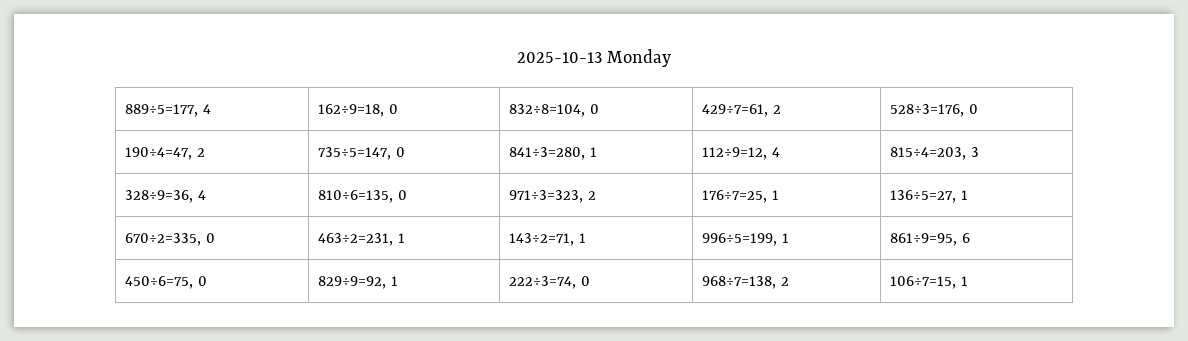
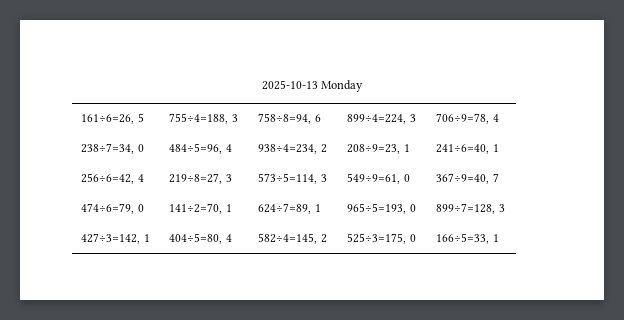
- 889÷5=177, 4 | 162÷9=18, 0 | 832÷8=104, 0 | 429÷7=61, 2 | 528÷3=176, 0
- 190÷4=47, 2 | 735÷5=147, 0 | 841÷3=280, 1 | 112÷9=12, 4 | 815÷4=203, 3
- 328÷9=36, 4 | 810÷6=135, 0 | 971÷3=323, 2 | 176÷7=25, 1 | 136÷5=27, 1
- 670÷2=335, 0 | 463÷2=231, 1 | 143÷2=71, 1 | 996÷5=199, 1 | 861÷9=95, 6
- 450÷6=75, 0 | 829÷9=92, 1 | 222÷3=74, 0 | 968÷7=138, 2 | 106÷7=15, 1
+ 161÷6=26, 5 | 755÷4=188, 3 | 758÷8=94, 6 | 899÷4=224, 3 | 706÷9=78, 4
+ 238÷7=34, 0 | 484÷5=96, 4 | 938÷4=234, 2 | 208÷9=23, 1 | 241÷6=40, 1
+ 256÷6=42, 4 | 219÷8=27, 3 | 573÷5=114, 3 | 549÷9=61, 0 | 367÷9=40, 7
+ 474÷6=79, 0 | 141÷2=70, 1 | 624÷7=89, 1 | 965÷5=193, 0 | 899÷7=128, 3
+ 427÷3=142, 1 | 404÷5=80, 4 | 582÷4=145, 2 | 525÷3=175, 0 | 166÷5=33, 1

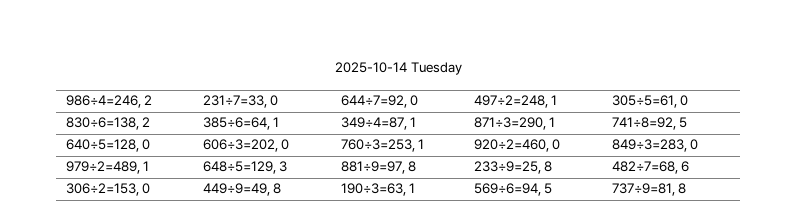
- 2025-10-13 Monday
- 161÷6=26, 5 | 755÷4=188, 3 | 758÷8=94, 6 | 899÷4=224, 3 | 706÷9=78, 4
- 238÷7=34, 0 | 484÷5=96, 4 | 938÷4=234, 2 | 208÷9=23, 1 | 241÷6=40, 1
- 256÷6=42, 4 | 219÷8=27, 3 | 573÷5=114, 3 | 549÷9=61, 0 | 367÷9=40, 7
- 474÷6=79, 0 | 141÷2=70, 1 | 624÷7=89, 1 | 965÷5=193, 0 | 899÷7=128, 3
- 427÷3=142, 1 | 404÷5=80, 4 | 582÷4=145, 2 | 525÷3=175, 0 | 166÷5=33, 1
+ 2025-10-14 Tuesday
+ 986÷4=246, 2 | 231÷7=33, 0 | 644÷7=92, 0 | 497÷2=248, 1 | 305÷5=61, 0
+ 830÷6=138, 2 | 385÷6=64, 1 | 349÷4=87, 1 | 871÷3=290, 1 | 741÷8=92, 5
+ 640÷5=128, 0 | 606÷3=202, 0 | 760÷3=253, 1 | 920÷2=460, 0 | 849÷3=283, 0
+ 979÷2=489, 1 | 648÷5=129, 3 | 881÷9=97, 8 | 233÷9=25, 8 | 482÷7=68, 6
+ 306÷2=153, 0 | 449÷9=49, 8 | 190÷3=63, 1 | 569÷6=94, 5 | 737÷9=81, 8

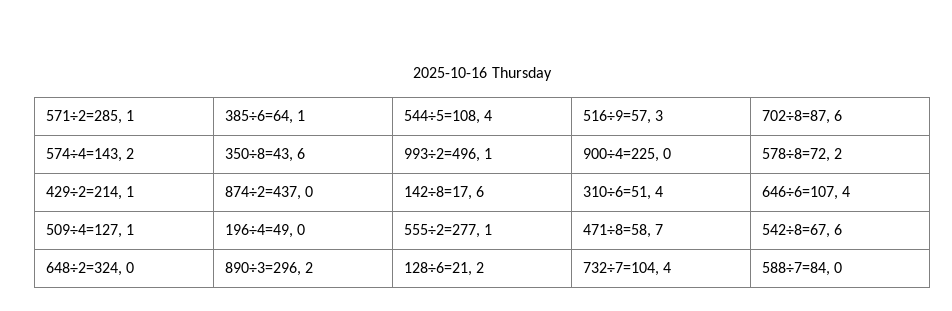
- 2025-10-14 Tuesday
- 986÷4=246, 2 | 231÷7=33, 0 | 644÷7=92, 0 | 497÷2=248, 1 | 305÷5=61, 0
- 830÷6=138, 2 | 385÷6=64, 1 | 349÷4=87, 1 | 871÷3=290, 1 | 741÷8=92, 5
- 640÷5=128, 0 | 606÷3=202, 0 | 760÷3=253, 1 | 920÷2=460, 0 | 849÷3=283, 0
- 979÷2=489, 1 | 648÷5=129, 3 | 881÷9=97, 8 | 233÷9=25, 8 | 482÷7=68, 6
- 306÷2=153, 0 | 449÷9=49, 8 | 190÷3=63, 1 | 569÷6=94, 5 | 737÷9=81, 8
+ 2025-10-16 Thursday
+ 571÷2=285, 1 | 385÷6=64, 1 | 544÷5=108, 4 | 516÷9=57, 3 | 702÷8=87, 6
+ 574÷4=143, 2 | 350÷8=43, 6 | 993÷2=496, 1 | 900÷4=225, 0 | 578÷8=72, 2
+ 429÷2=214, 1 | 874÷2=437, 0 | 142÷8=17, 6 | 310÷6=51, 4 | 646÷6=107, 4
+ 509÷4=127, 1 | 196÷4=49, 0 | 555÷2=277, 1 | 471÷8=58, 7 | 542÷8=67, 6
+ 648÷2=324, 0 | 890÷3=296, 2 | 128÷6=21, 2 | 732÷7=104, 4 | 588÷7=84, 0

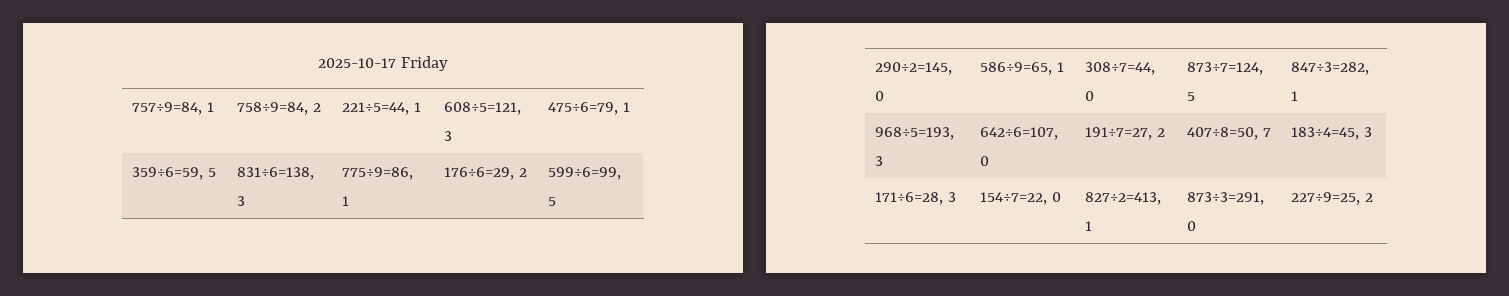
- 2025-10-16 Thursday
- 571÷2=285, 1 | 385÷6=64, 1 | 544÷5=108, 4 | 516÷9=57, 3 | 702÷8=87, 6
- 574÷4=143, 2 | 350÷8=43, 6 | 993÷2=496, 1 | 900÷4=225, 0 | 578÷8=72, 2
- 429÷2=214, 1 | 874÷2=437, 0 | 142÷8=17, 6 | 310÷6=51, 4 | 646÷6=107, 4
- 509÷4=127, 1 | 196÷4=49, 0 | 555÷2=277, 1 | 471÷8=58, 7 | 542÷8=67, 6
- 648÷2=324, 0 | 890÷3=296, 2 | 128÷6=21, 2 | 732÷7=104, 4 | 588÷7=84, 0
+ 2025-10-17 Friday
+ 757÷9=84, 1 | 758÷9=84, 2 | 221÷5=44, 1 | 608÷5=121, 3 | 475÷6=79, 1
+ 359÷6=59, 5 | 831÷6=138, 3 | 775÷9=86, 1 | 176÷6=29, 2 | 599÷6=99, 5
+ 290÷2=145, 0 | 586÷9=65, 1 | 308÷7=44, 0 | 873÷7=124, 5 | 847÷3=282, 1
+ 968÷5=193, 3 | 642÷6=107, 0 | 191÷7=27, 2 | 407÷8=50, 7 | 183÷4=45, 3
+ 171÷6=28, 3 | 154÷7=22, 0 | 827÷2=413, 1 | 873÷3=291, 0 | 227÷9=25, 2

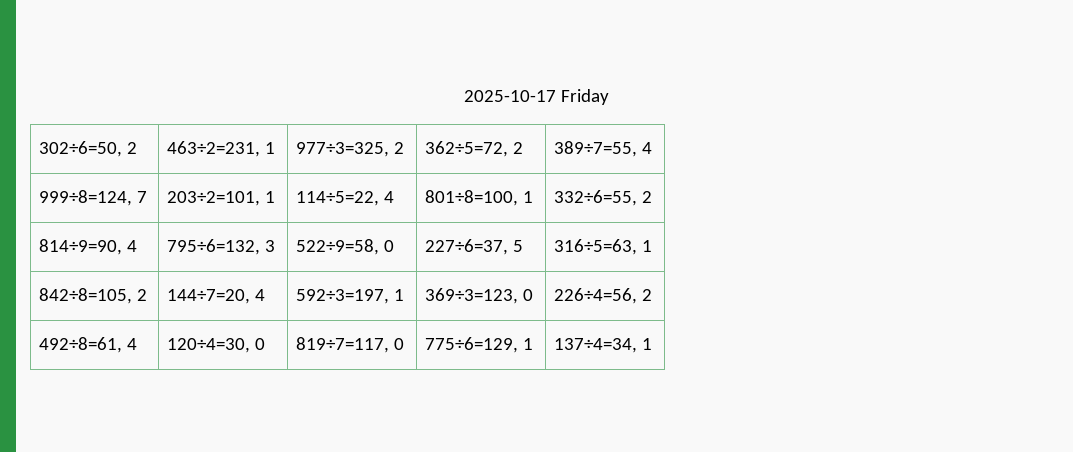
- 757÷9=84, 1 | 758÷9=84, 2 | 221÷5=44, 1 | 608÷5=121, 3 | 475÷6=79, 1
- 359÷6=59, 5 | 831÷6=138, 3 | 775÷9=86, 1 | 176÷6=29, 2 | 599÷6=99, 5
- 290÷2=145, 0 | 586÷9=65, 1 | 308÷7=44, 0 | 873÷7=124, 5 | 847÷3=282, 1
- 968÷5=193, 3 | 642÷6=107, 0 | 191÷7=27, 2 | 407÷8=50, 7 | 183÷4=45, 3
- 171÷6=28, 3 | 154÷7=22, 0 | 827÷2=413, 1 | 873÷3=291, 0 | 227÷9=25, 2
+ 302÷6=50, 2 | 463÷2=231, 1 | 977÷3=325, 2 | 362÷5=72, 2 | 389÷7=55, 4
+ 999÷8=124, 7 | 203÷2=101, 1 | 114÷5=22, 4 | 801÷8=100, 1 | 332÷6=55, 2
+ 814÷9=90, 4 | 795÷6=132, 3 | 522÷9=58, 0 | 227÷6=37, 5 | 316÷5=63, 1
+ 842÷8=105, 2 | 144÷7=20, 4 | 592÷3=197, 1 | 369÷3=123, 0 | 226÷4=56, 2
+ 492÷8=61, 4 | 120÷4=30, 0 | 819÷7=117, 0 | 775÷6=129, 1 | 137÷4=34, 1

